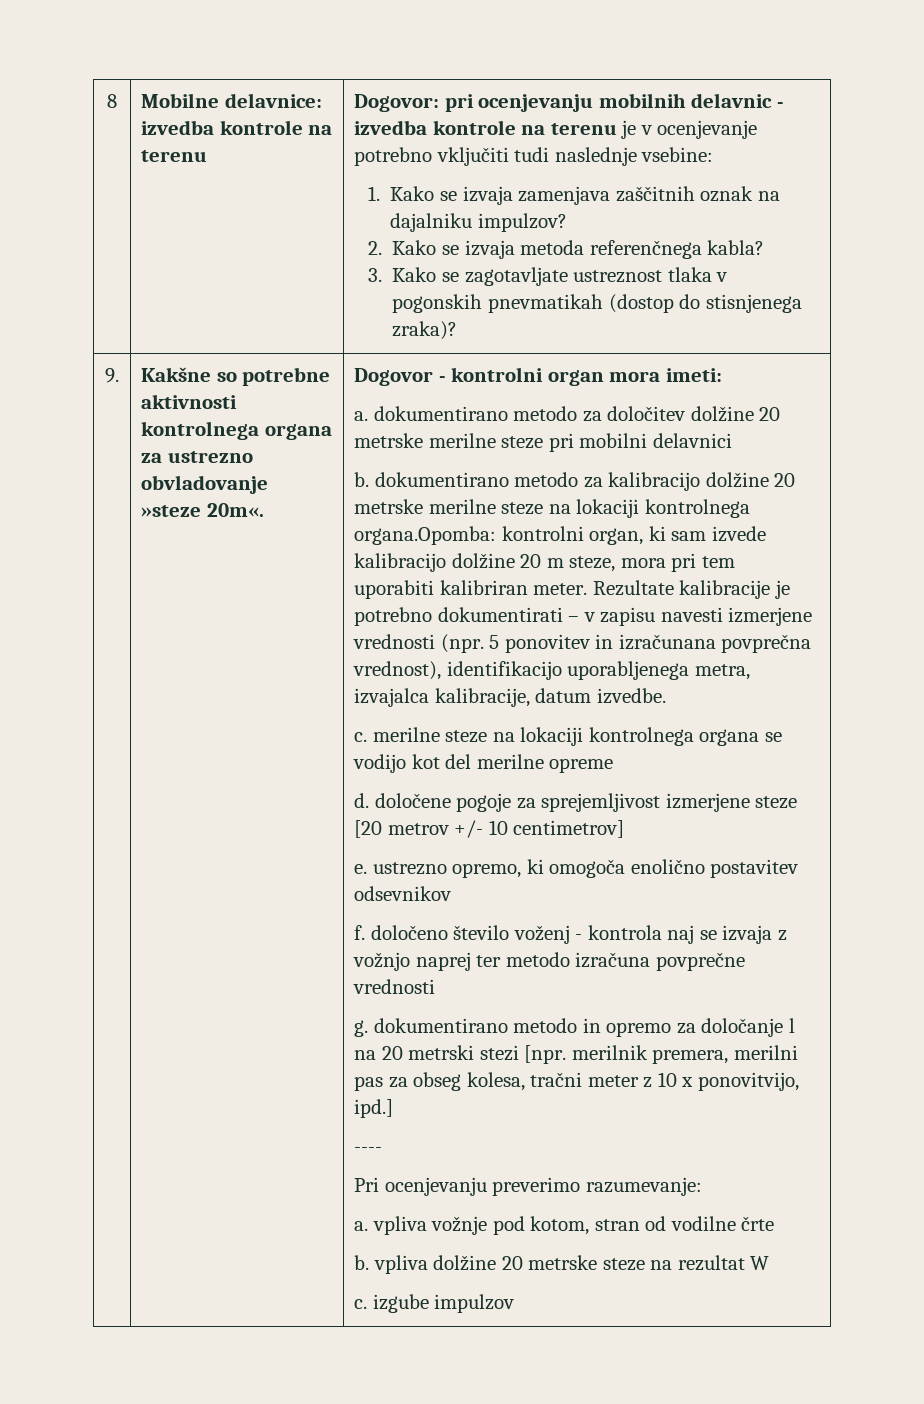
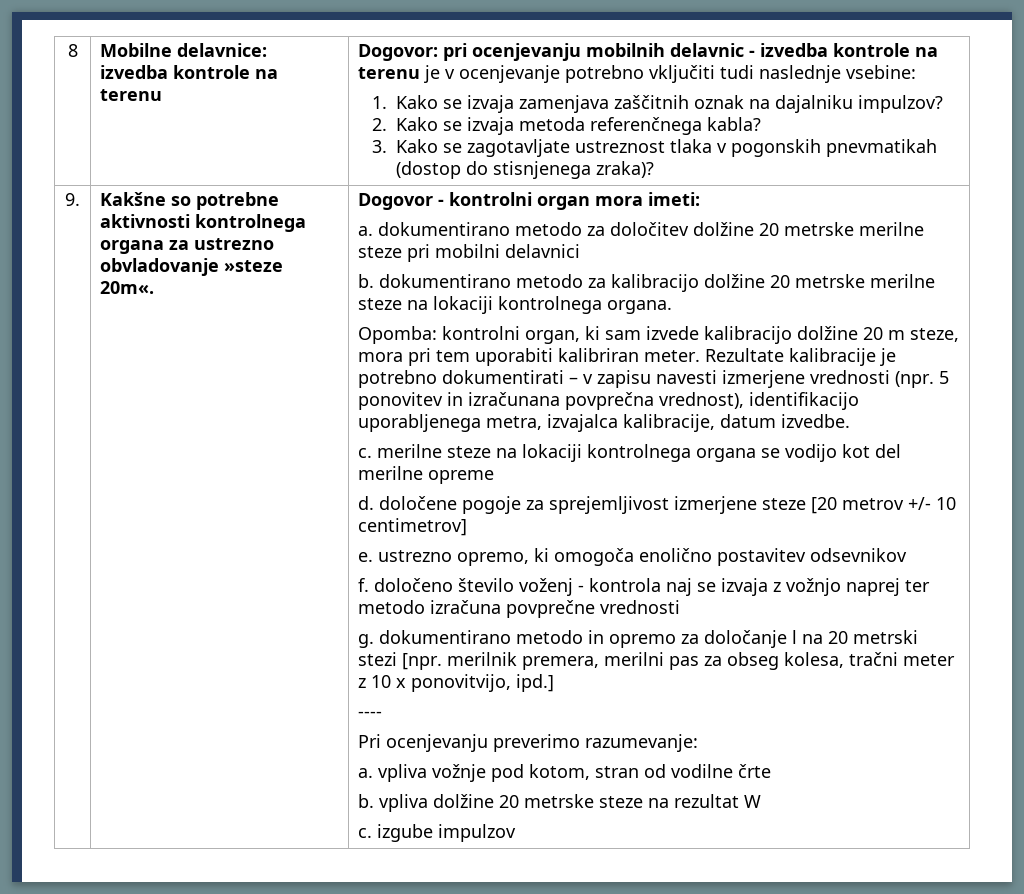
- b. dokumentirano metodo za kalibracijo dolžine 20 metrske merilne steze na lokaciji kontrolnega organa.Opomba: kontrolni organ, ki sam izvede kalibracijo dolžine 20 m steze, mora pri tem uporabiti kalibriran meter.
+ b. dokumentirano metodo za kalibracijo dolžine 20 metrske merilne steze na lokaciji kontrolnega organa.
+ Opomba: kontrolni organ, ki sam izvede kalibracijo dolžine 20 m steze, mora pri tem uporabiti kalibriran meter.

